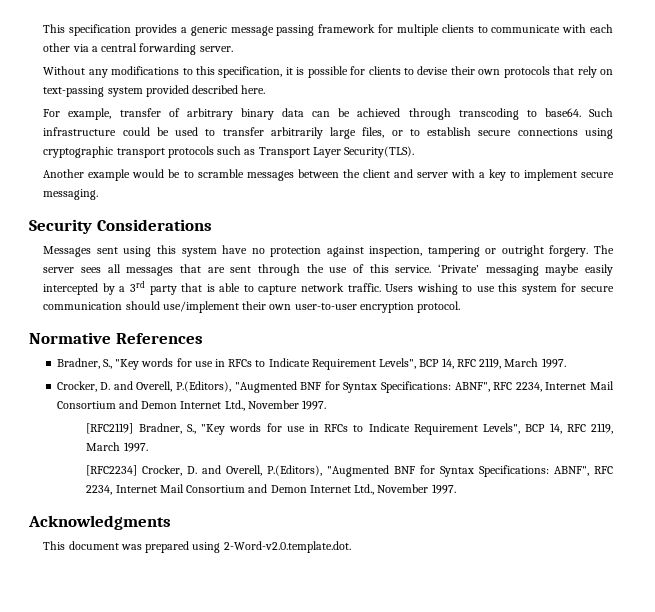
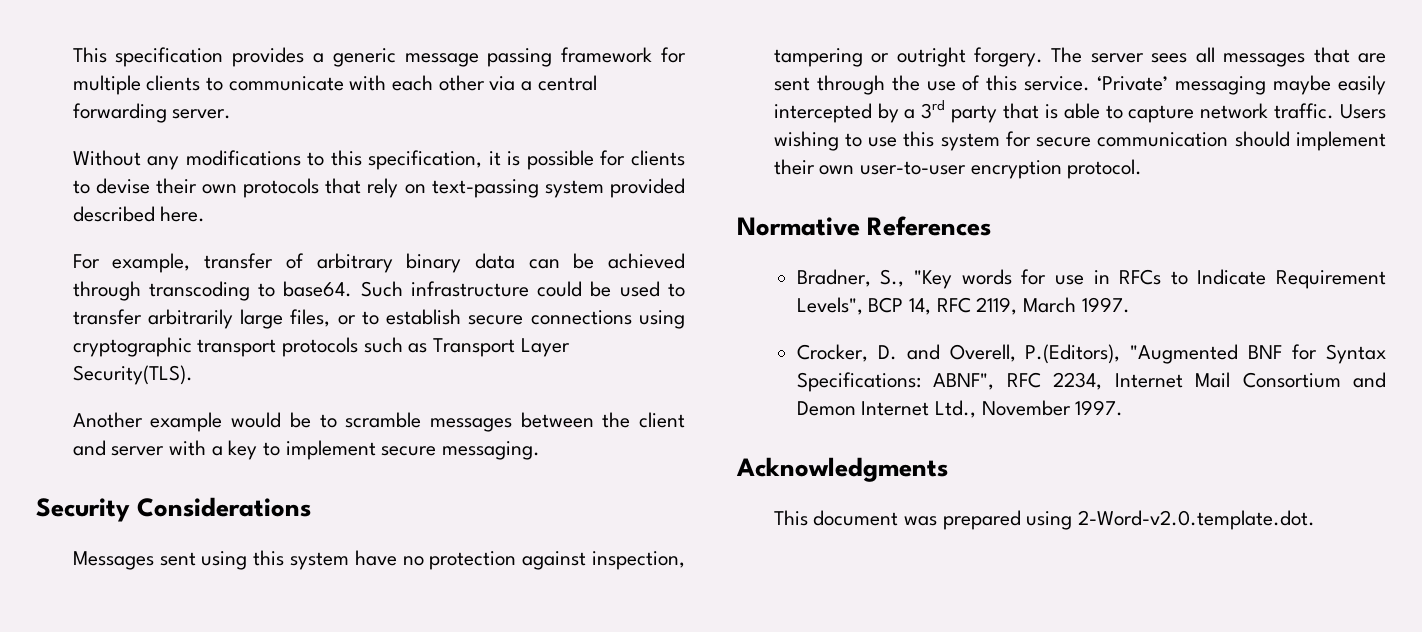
- Users wishing to use this system for secure communication should use/implement their own user-to-user encryption protocol.
+ Users wishing to use this system for secure communication should implement their own user-to-user encryption protocol.
- [RFC2119] Bradner, S., "Key words for use in RFCs to Indicate Requirement Levels", BCP 14, RFC 2119, March 1997.
- [RFC2234] Crocker, D. and Overell, P.(Editors), "Augmented BNF for Syntax Specifications: ABNF", RFC 2234, Internet Mail Consortium and Demon Internet Ltd., November 1997.

